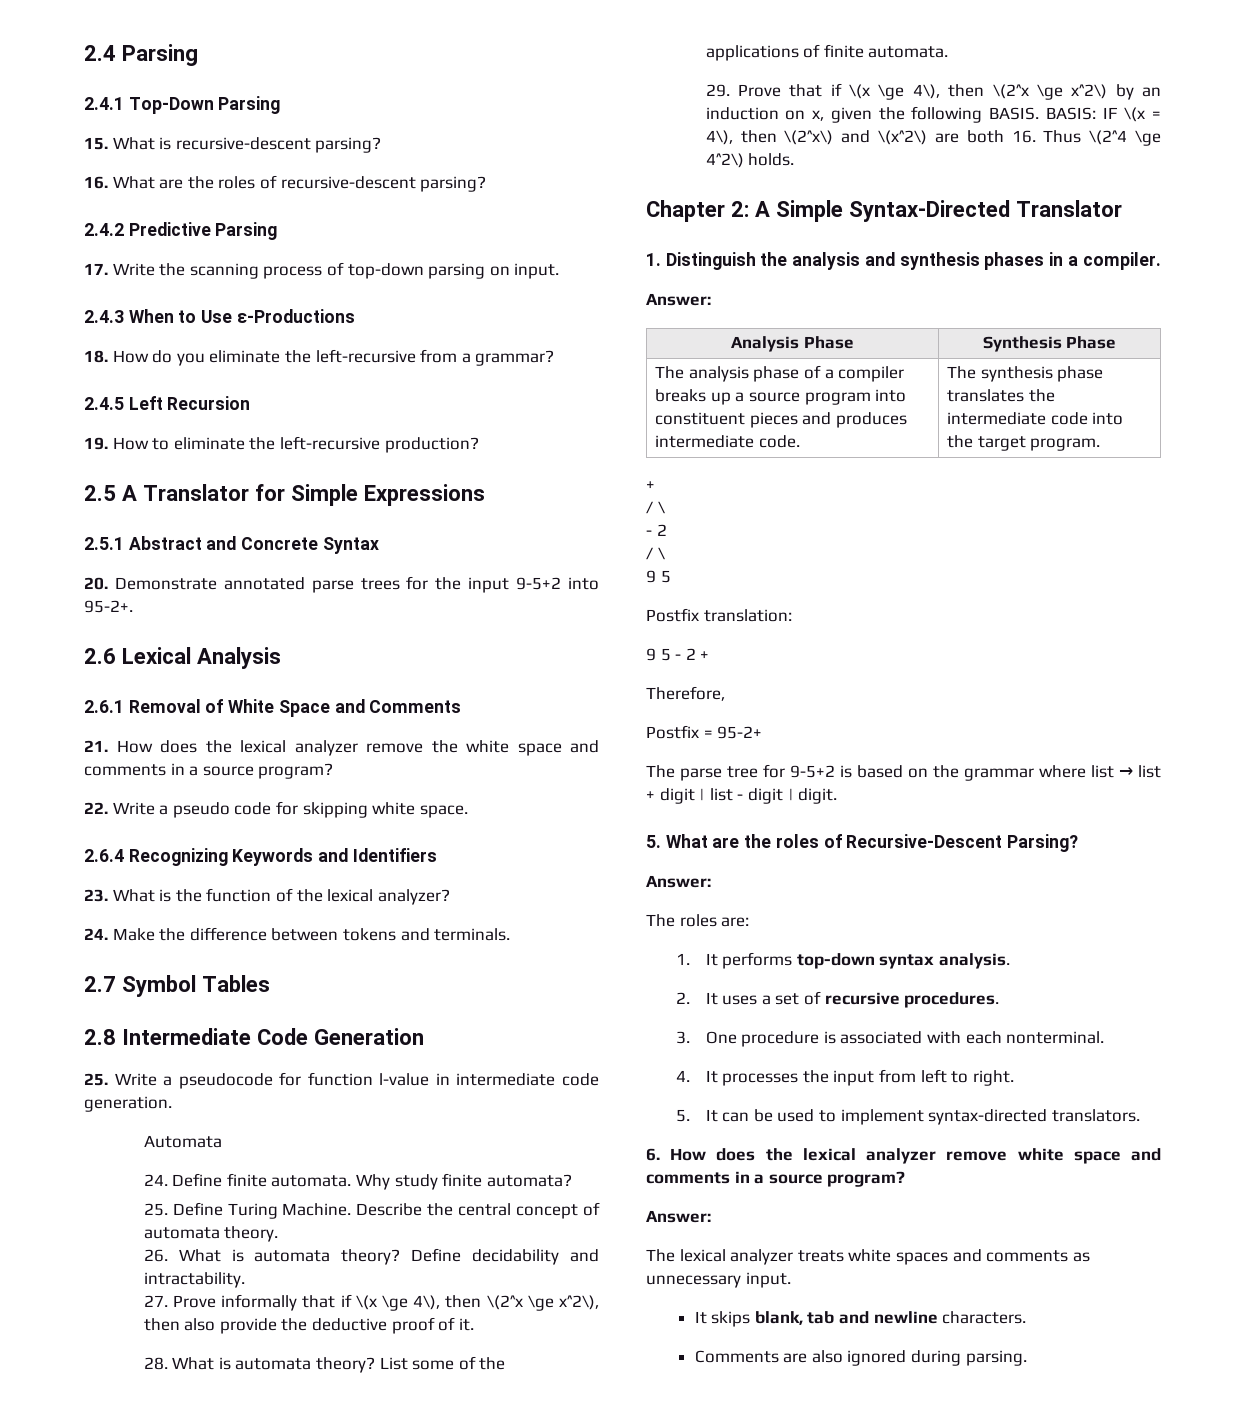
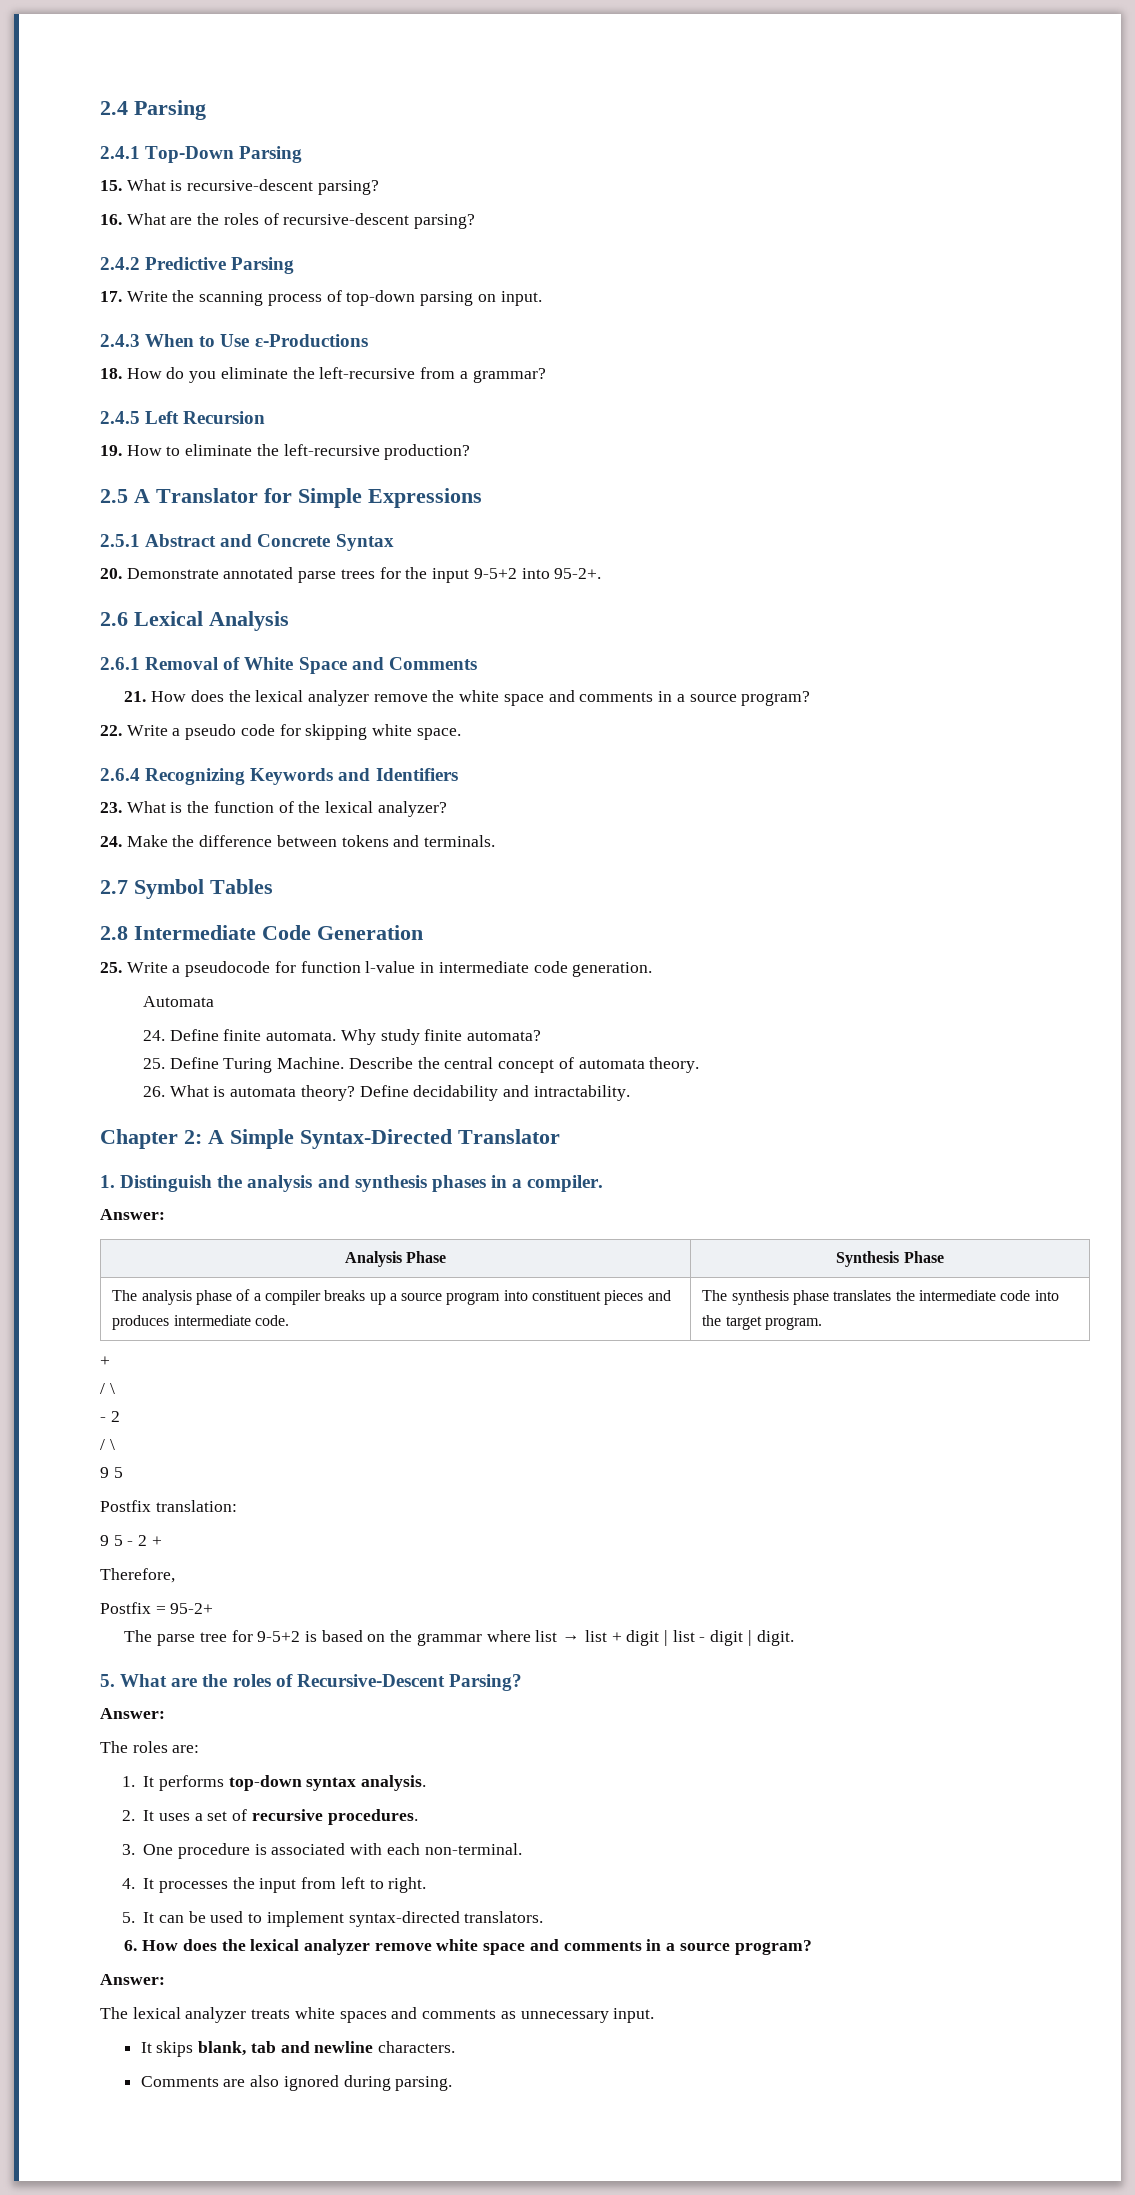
- 27. Prove informally that if \(x \ge 4\), then \(2^x \ge x^2\), then also provide the deductive proof of it.
- 28. What is automata theory? List some of the applications of finite automata.
- 29. Prove that if \(x \ge 4\), then \(2^x \ge x^2\) by an induction on x, given the following BASIS. BASIS: IF \(x = 4\), then \(2^x\) and \(x^2\) are both 16. Thus \(2^4 \ge 4^2\) holds.
- 3. One procedure is associated with each nonterminal.
+ 3. One procedure is associated with each non-terminal.

